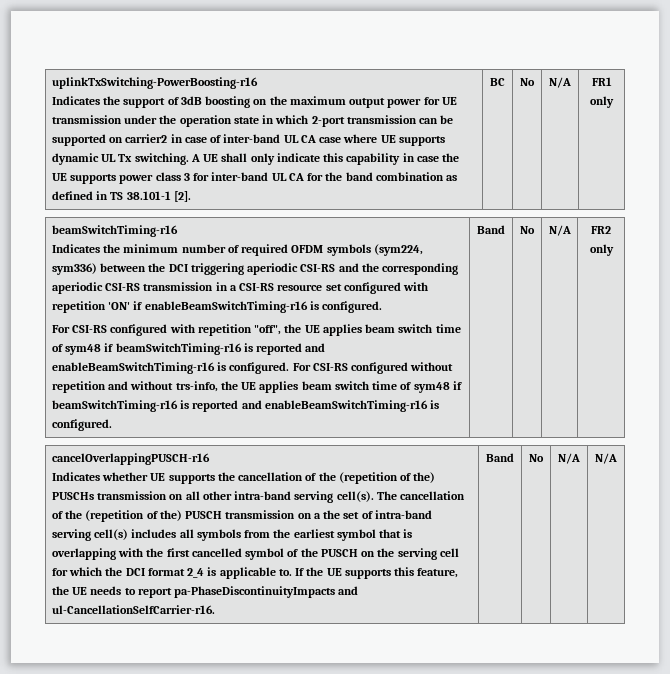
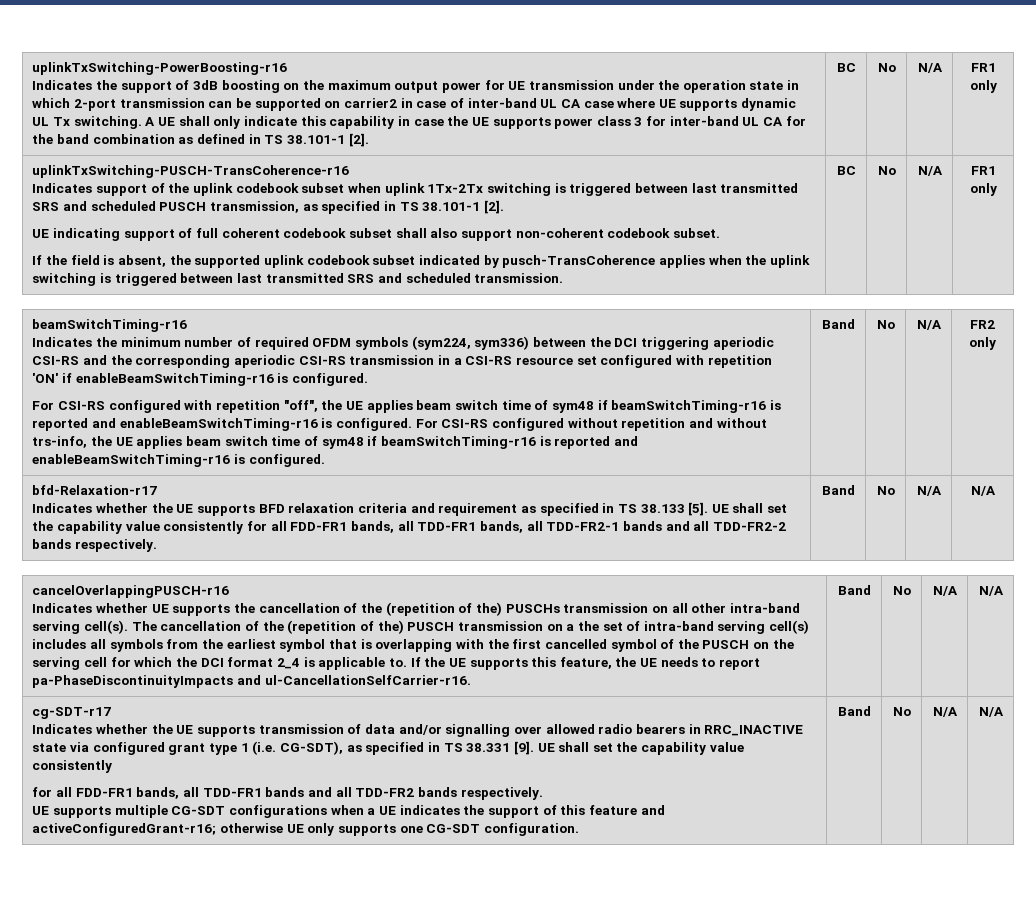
+ uplinkTxSwitching-PUSCH-TransCoherence-r16
+ Indicates support of the uplink codebook subset when uplink 1Tx-2Tx switching is triggered between last transmitted SRS and scheduled PUSCH transmission, as specified in TS 38.101-1 [2].
+ UE indicating support of full coherent codebook subset shall also support non-coherent codebook subset.
+ If the field is absent, the supported uplink codebook subset indicated by pusch-TransCoherence applies when the uplink switching is triggered between last transmitted SRS and scheduled transmission. | BC | No | N/A | FR1 only
+ bfd-Relaxation-r17
+ Indicates whether the UE supports BFD relaxation criteria and requirement as specified in TS 38.133 [5]. UE shall set the capability value consistently for all FDD-FR1 bands, all TDD-FR1 bands, all TDD-FR2-1 bands and all TDD-FR2-2 bands respectively. | Band | No | N/A | N/A
+ cg-SDT-r17
+ Indicates whether the UE supports transmission of data and/or signalling over allowed radio bearers in RRC_INACTIVE state via configured grant type 1 (i.e. CG-SDT), as specified in TS 38.331 [9]. UE shall set the capability value consistently
+ for all FDD-FR1 bands, all TDD-FR1 bands and all TDD-FR2 bands respectively.
+ UE supports multiple CG-SDT configurations when a UE indicates the support of this feature and activeConfiguredGrant-r16; otherwise UE only supports one CG-SDT configuration. | Band | No | N/A | N/A

